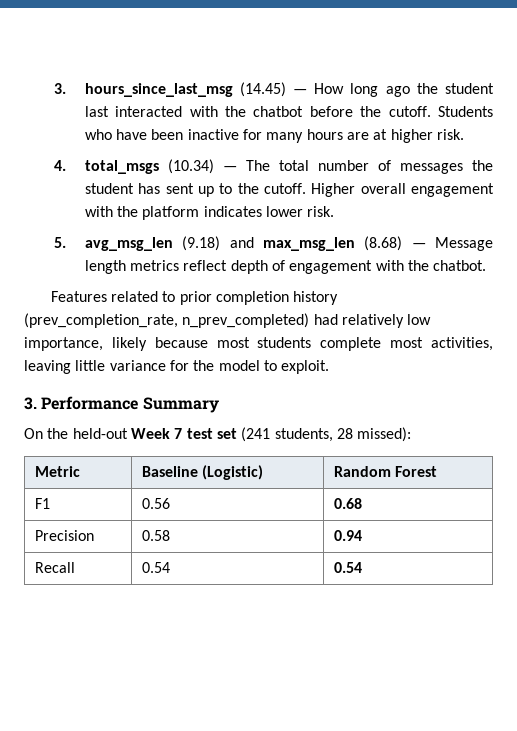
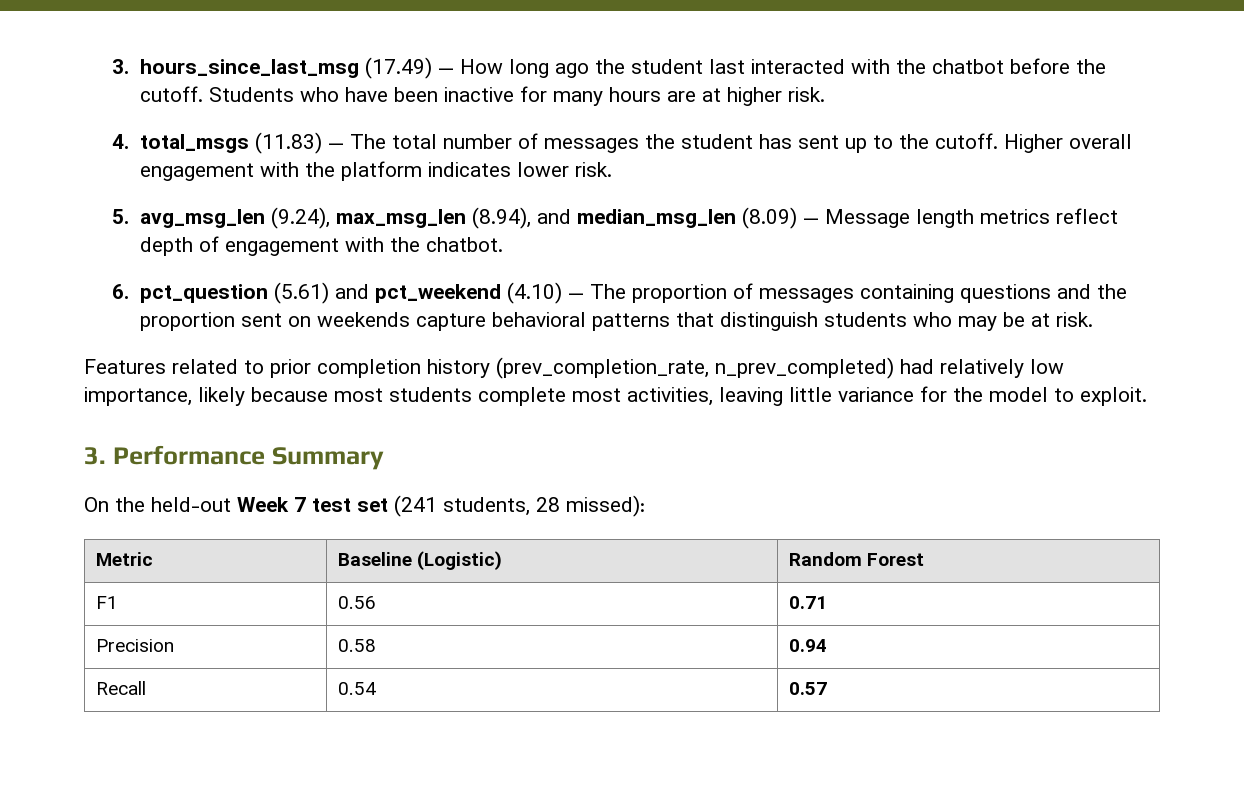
- 3. hours_since_last_msg (14.45) — How long ago the student last interacted with the chatbot before the cutoff.
+ 3. hours_since_last_msg (17.49) — How long ago the student last interacted with the chatbot before the cutoff.
- 4. total_msgs (10.34) — The total number of messages the student has sent up to the cutoff.
+ 4. total_msgs (11.83) — The total number of messages the student has sent up to the cutoff.
- 5. avg_msg_len (9.18) and max_msg_len (8.68) — Message length metrics reflect depth of engagement with the chatbot.
+ 5. avg_msg_len (9.24), max_msg_len (8.94), and median_msg_len (8.09) — Message length metrics reflect depth of engagement with the chatbot.
+ 6. pct_question (5.61) and pct_weekend (4.10) — The proportion of messages containing questions and the proportion sent on weekends capture behavioral patterns that distinguish students who may be at risk.
- F1 | 0.56 | 0.68
+ F1 | 0.56 | 0.71
- Recall | 0.54 | 0.54
+ Recall | 0.54 | 0.57

